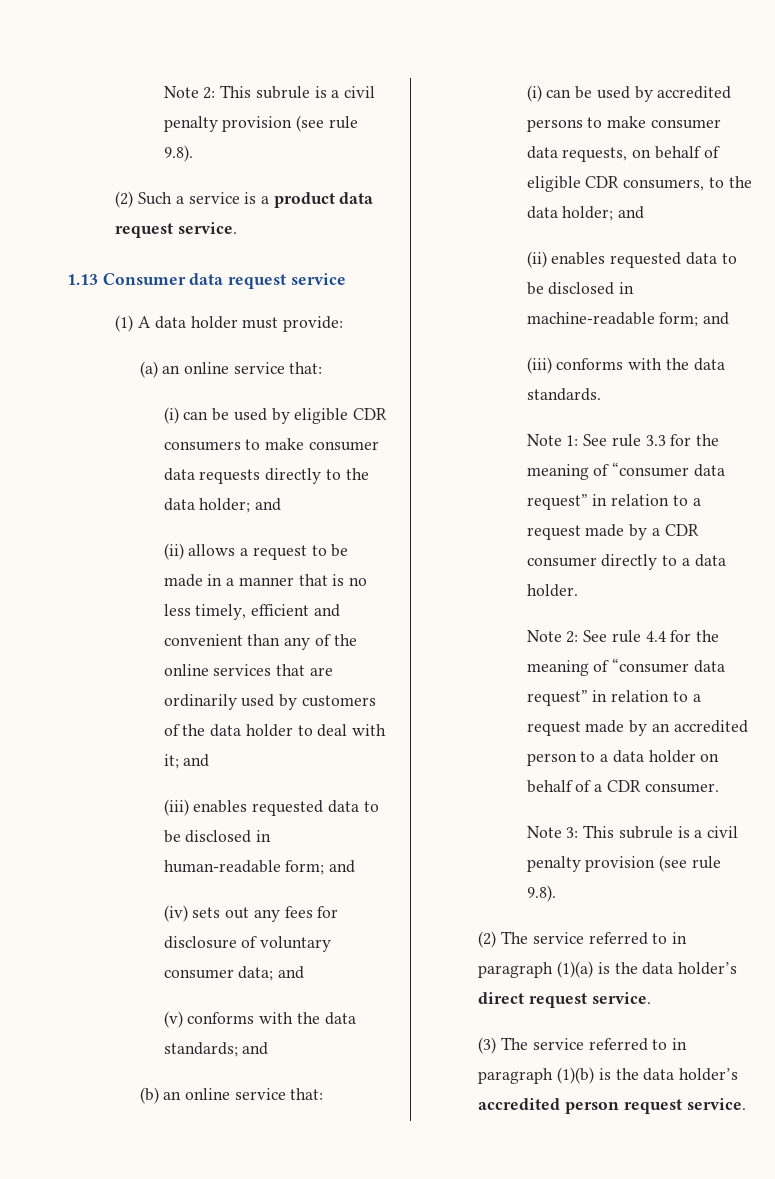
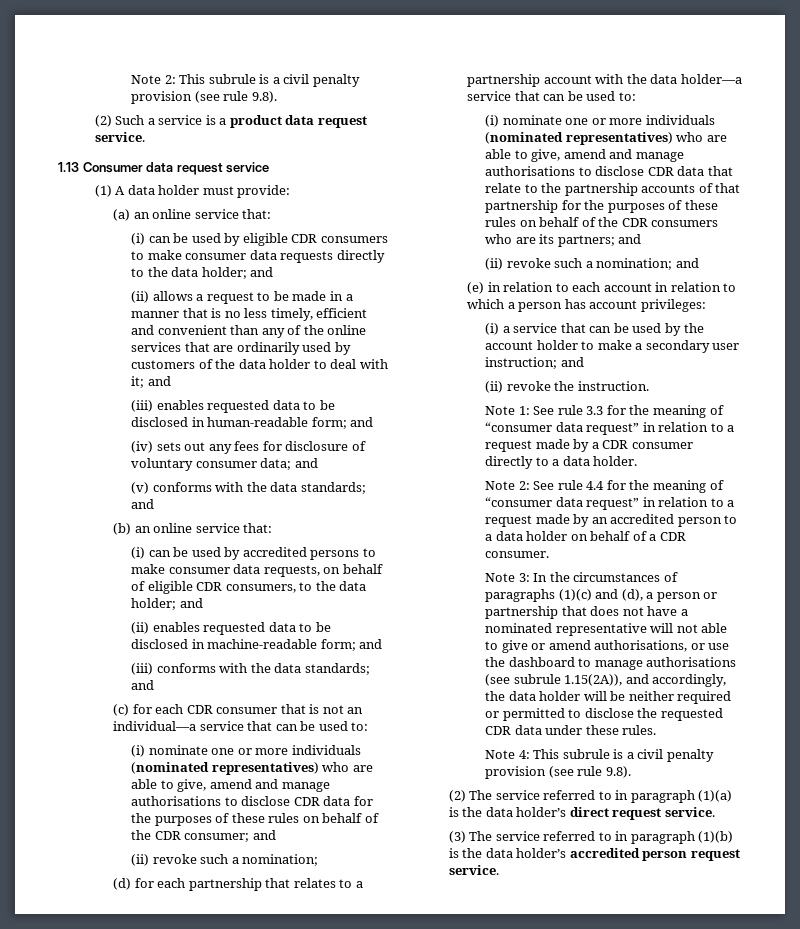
- (iii) conforms with the data standards.
+ (iii) conforms with the data standards; and
+ (c) for each CDR consumer that is not an individual—a service that can be used to:
+ (i) nominate one or more individuals (nominated representatives) who are able to give, amend and manage authorisations to disclose CDR data for the purposes of these rules on behalf of the CDR consumer; and
+ (ii) revoke such a nomination;
+ (d) for each partnership that relates to a partnership account with the data holder—a service that can be used to:
+ (i) nominate one or more individuals (nominated representatives) who are able to give, amend and manage authorisations to disclose CDR data that relate to the partnership accounts of that partnership for the purposes of these rules on behalf of the CDR consumers who are its partners; and
+ (ii) revoke such a nomination; and
+ (e) in relation to each account in relation to which a person has account privileges:
+ (i) a service that can be used by the account holder to make a secondary user instruction; and
+ (ii) revoke the instruction.
- Note 3: This subrule is a civil penalty provision (see rule 9.8).
+ Note 3: In the circumstances of paragraphs (1)(c) and (d), a person or partnership that does not have a nominated representative will not able to give or amend authorisations, or use the dashboard to manage authorisations (see subrule 1.15(2A)), and accordingly, the data holder will be neither required or permitted to disclose the requested CDR data under these rules.
+ Note 4: This subrule is a civil penalty provision (see rule 9.8).

